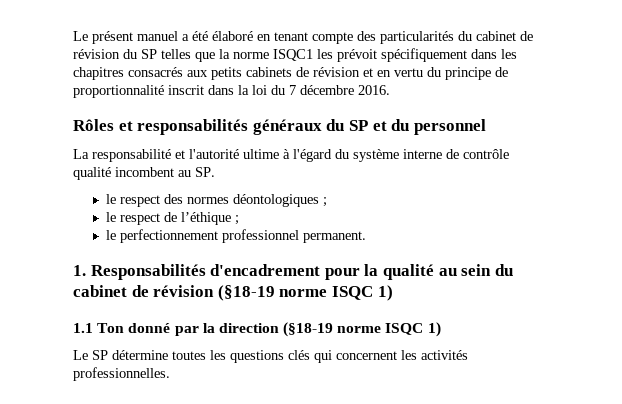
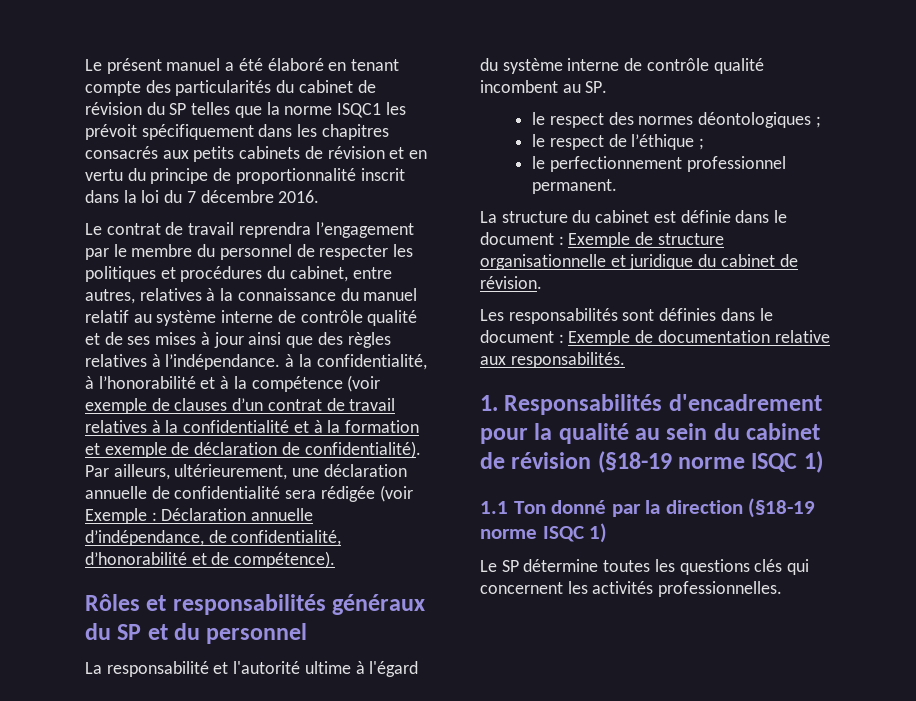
+ Le contrat de travail reprendra l’engagement par le membre du personnel de respecter les politiques et procédures du cabinet, entre autres, relatives à la connaissance du manuel relatif au système interne de contrôle qualité et de ses mises à jour ainsi que des règles relatives à l’indépendance. à la confidentialité, à l’honorabilité et à la compétence (voir exemple de clauses d’un contrat de travail relatives à la confidentialité et à la formation et exemple de déclaration de confidentialité). Par ailleurs, ultérieurement, une déclaration annuelle de confidentialité sera rédigée (voir Exemple : Déclaration annuelle d’indépendance, de confidentialité, d’honorabilité et de compétence).
+ La structure du cabinet est définie dans le document : Exemple de structure organisationnelle et juridique du cabinet de révision.
+ Les responsabilités sont définies dans le document : Exemple de documentation relative aux responsabilités.

